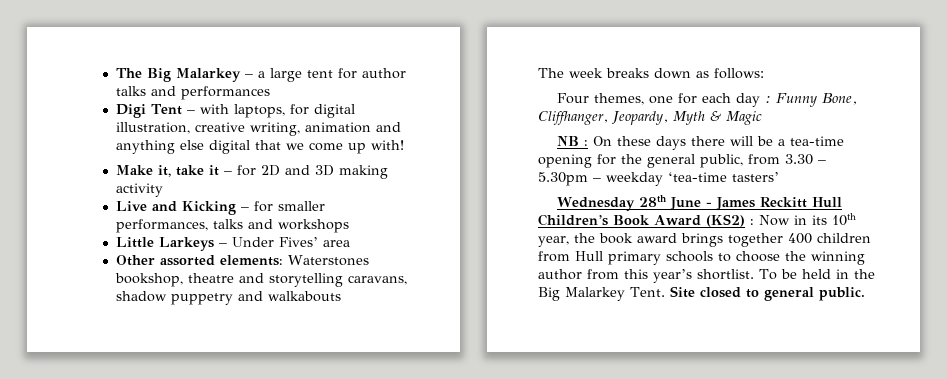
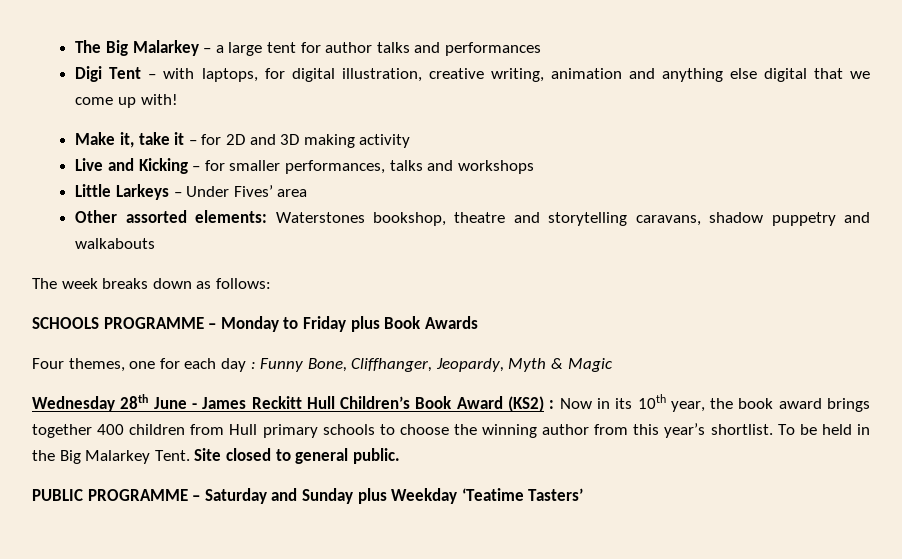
+ SCHOOLS PROGRAMME – Monday to Friday plus Book Awards
- NB : On these days there will be a tea-time opening for the general public, from 3.30 – 5.30pm – weekday ‘tea-time tasters’
+ PUBLIC PROGRAMME – Saturday and Sunday plus Weekday ‘Teatime Tasters’

